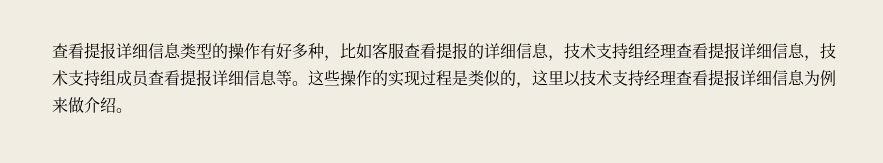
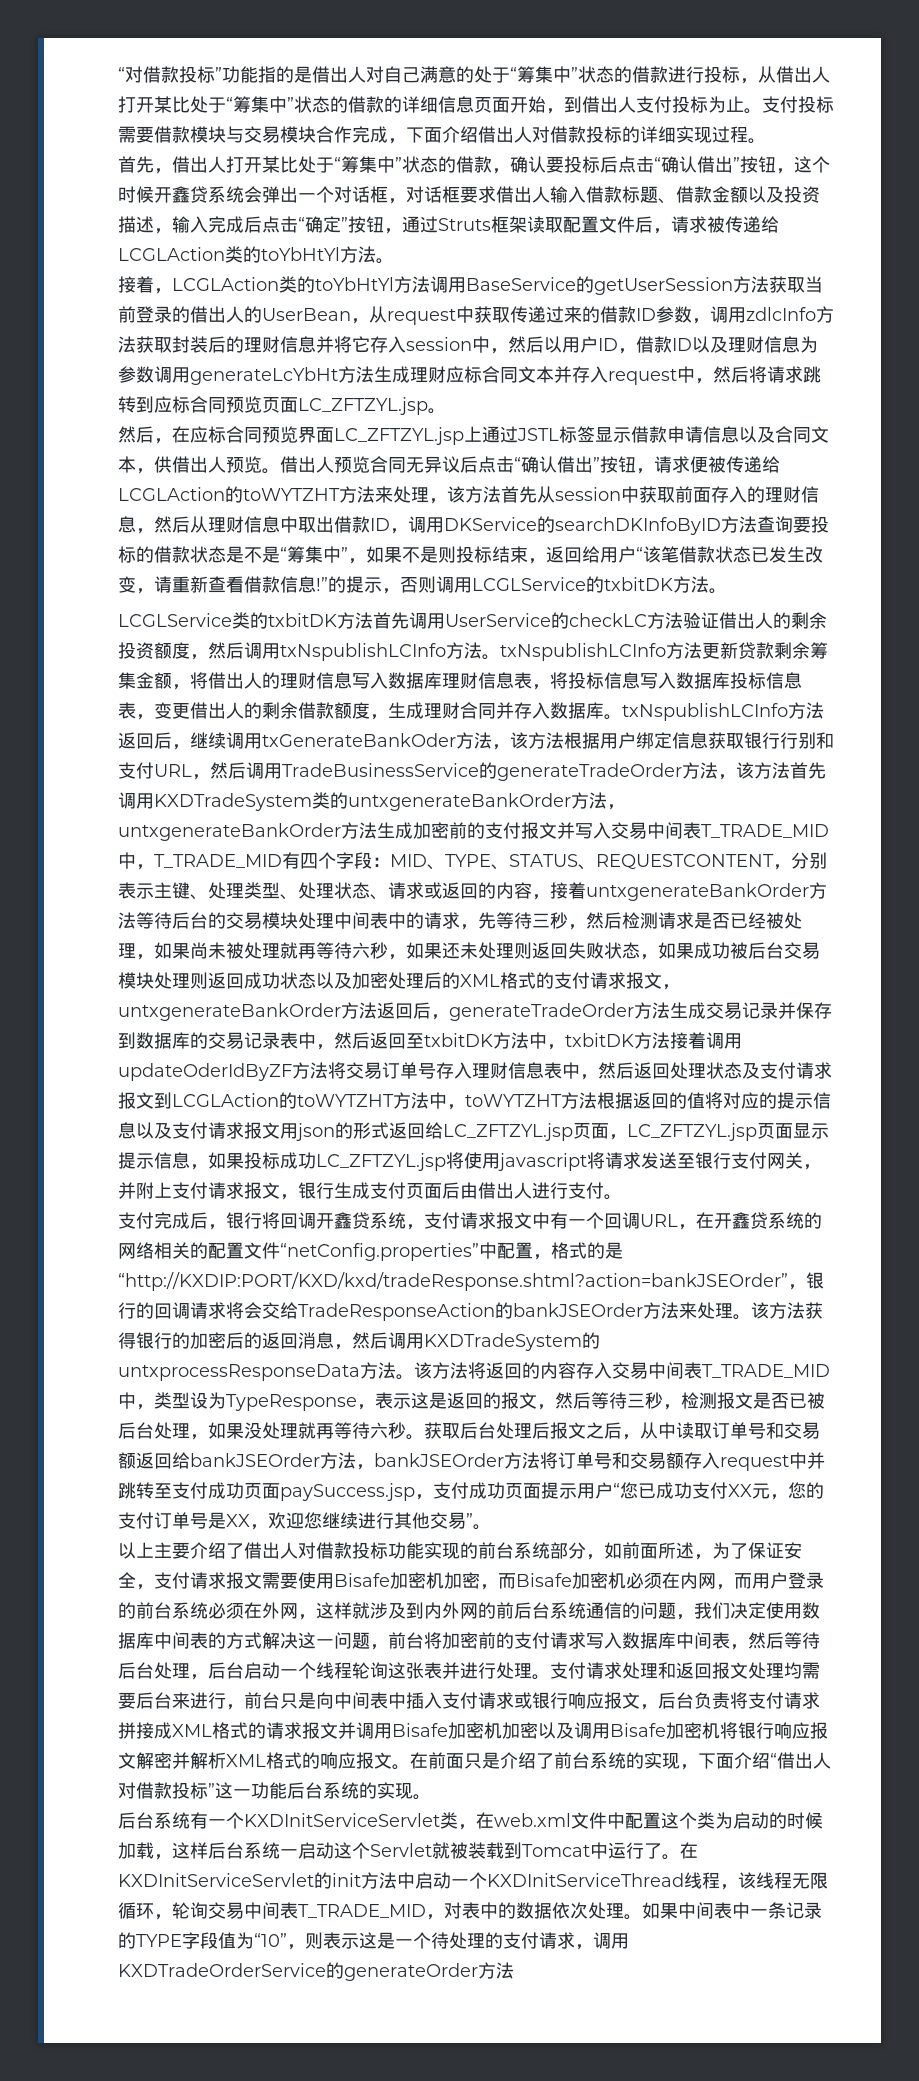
- 查看提报详细信息类型的操作有好多种，比如客服查看提报的详细信息，技术支持组经理查看提报详细信息，技术支持组成员查看提报详细信息等。这些操作的实现过程是类似的，这里以技术支持经理查看提报详细信息为例来做介绍。
+ “对借款投标”功能指的是借出人对自己满意的处于“筹集中”状态的借款进行投标，从借出人打开某比处于“筹集中”状态的借款的详细信息页面开始，到借出人支付投标为止。支付投标需要借款模块与交易模块合作完成，下面介绍借出人对借款投标的详细实现过程。
+ 首先，借出人打开某比处于“筹集中”状态的借款，确认要投标后点击“确认借出”按钮，这个时候开鑫贷系统会弹出一个对话框，对话框要求借出人输入借款标题、借款金额以及投资描述，输入完成后点击“确定”按钮，通过Struts框架读取配置文件后，请求被传递给LCGLAction类的toYbHtYl方法。
+ 接着，LCGLAction类的toYbHtYl方法调用BaseService的getUserSession方法获取当前登录的借出人的UserBean，从request中获取传递过来的借款ID参数，调用zdlcInfo方法获取封装后的理财信息并将它存入session中，然后以用户ID，借款ID以及理财信息为参数调用generateLcYbHt方法生成理财应标合同文本并存入request中，然后将请求跳转到应标合同预览页面LC_ZFTZYL.jsp。
+ 然后，在应标合同预览界面LC_ZFTZYL.jsp上通过JSTL标签显示借款申请信息以及合同文本，供借出人预览。借出人预览合同无异议后点击“确认借出”按钮，请求便被传递给LCGLAction的toWYTZHT方法来处理，该方法首先从session中获取前面存入的理财信息，然后从理财信息中取出借款ID，调用DKService的searchDKInfoByID方法查询要投标的借款状态是不是“筹集中”，如果不是则投标结束，返回给用户“该笔借款状态已发生改变，请重新查看借款信息!”的提示，否则调用LCGLService的txbitDK方法。
+ LCGLService类的txbitDK方法首先调用UserService的checkLC方法验证借出人的剩余投资额度，然后调用txNspublishLCInfo方法。txNspublishLCInfo方法更新贷款剩余筹集金额，将借出人的理财信息写入数据库理财信息表，将投标信息写入数据库投标信息表，变更借出人的剩余借款额度，生成理财合同并存入数据库。txNspublishLCInfo方法返回后，继续调用txGenerateBankOder方法，该方法根据用户绑定信息获取银行行别和支付URL，然后调用TradeBusinessService的generateTradeOrder方法，该方法首先调用KXDTradeSystem类的untxgenerateBankOrder方法，untxgenerateBankOrder方法生成加密前的支付报文并写入交易中间表T_TRADE_MID中，T_TRADE_MID有四个字段：MID、TYPE、STATUS、REQUESTCONTENT，分别表示主键、处理类型、处理状态、请求或返回的内容，接着untxgenerateBankOrder方法等待后台的交易模块处理中间表中的请求，先等待三秒，然后检测请求是否已经被处理，如果尚未被处理就再等待六秒，如果还未处理则返回失败状态，如果成功被后台交易模块处理则返回成功状态以及加密处理后的XML格式的支付请求报文，untxgenerateBankOrder方法返回后，generateTradeOrder方法生成交易记录并保存到数据库的交易记录表中，然后返回至txbitDK方法中，txbitDK方法接着调用updateOderIdByZF方法将交易订单号存入理财信息表中，然后返回处理状态及支付请求报文到LCGLAction的toWYTZHT方法中，toWYTZHT方法根据返回的值将对应的提示信息以及支付请求报文用json的形式返回给LC_ZFTZYL.jsp页面，LC_ZFTZYL.jsp页面显示提示信息，如果投标成功LC_ZFTZYL.jsp将使用javascript将请求发送至银行支付网关，并附上支付请求报文，银行生成支付页面后由借出人进行支付。
+ 支付完成后，银行将回调开鑫贷系统，支付请求报文中有一个回调URL，在开鑫贷系统的网络相关的配置文件“netConfig.properties”中配置，格式的是“http://KXDIP:PORT/KXD/kxd/tradeResponse.shtml?action=bankJSEOrder”，银行的回调请求将会交给TradeResponseAction的bankJSEOrder方法来处理。该方法获得银行的加密后的返回消息，然后调用KXDTradeSystem的untxprocessResponseData方法。该方法将返回的内容存入交易中间表T_TRADE_MID中，类型设为TypeResponse，表示这是返回的报文，然后等待三秒，检测报文是否已被后台处理，如果没处理就再等待六秒。获取后台处理后报文之后，从中读取订单号和交易额返回给bankJSEOrder方法，bankJSEOrder方法将订单号和交易额存入request中并跳转至支付成功页面paySuccess.jsp，支付成功页面提示用户“您已成功支付XX元，您的支付订单号是XX，欢迎您继续进行其他交易”。
+ 以上主要介绍了借出人对借款投标功能实现的前台系统部分，如前面所述，为了保证安全，支付请求报文需要使用Bisafe加密机加密，而Bisafe加密机必须在内网，而用户登录的前台系统必须在外网，这样就涉及到内外网的前后台系统通信的问题，我们决定使用数据库中间表的方式解决这一问题，前台将加密前的支付请求写入数据库中间表，然后等待后台处理，后台启动一个线程轮询这张表并进行处理。支付请求处理和返回报文处理均需要后台来进行，前台只是向中间表中插入支付请求或银行响应报文，后台负责将支付请求拼接成XML格式的请求报文并调用Bisafe加密机加密以及调用Bisafe加密机将银行响应报文解密并解析XML格式的响应报文。在前面只是介绍了前台系统的实现，下面介绍“借出人对借款投标”这一功能后台系统的实现。
+ 后台系统有一个KXDInitServiceServlet类，在web.xml文件中配置这个类为启动的时候加载，这样后台系统一启动这个Servlet就被装载到Tomcat中运行了。在KXDInitServiceServlet的init方法中启动一个KXDInitServiceThread线程，该线程无限循环，轮询交易中间表T_TRADE_MID，对表中的数据依次处理。如果中间表中一条记录的TYPE字段值为“10”，则表示这是一个待处理的支付请求，调用KXDTradeOrderService的generateOrder方法

